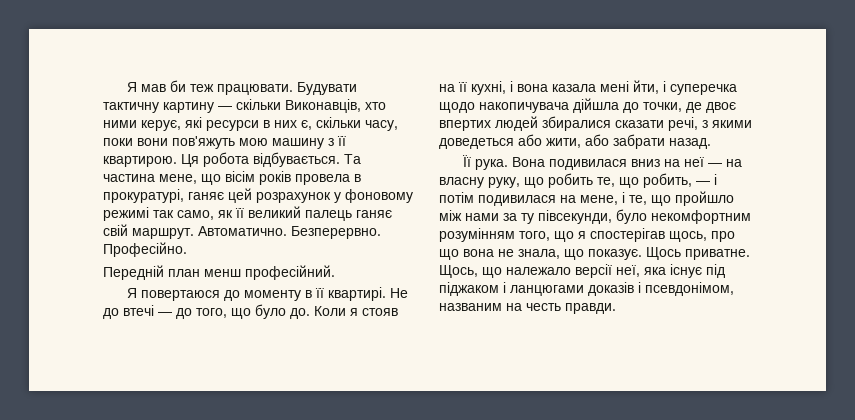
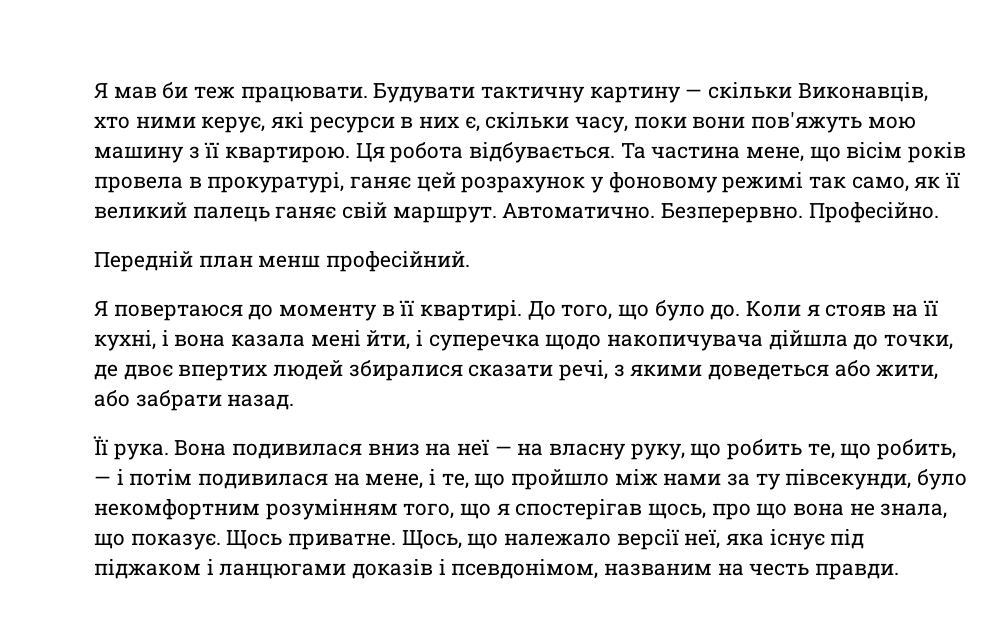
- Не до втечі — до того, що було до.
+ До того, що було до.

